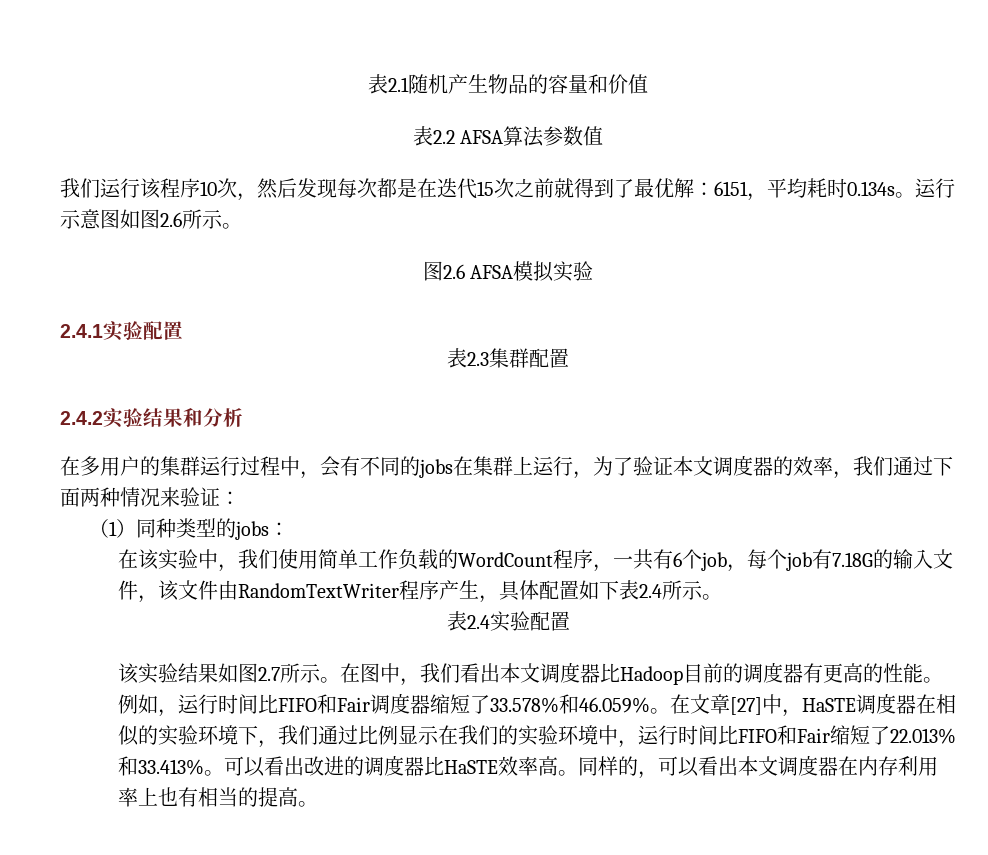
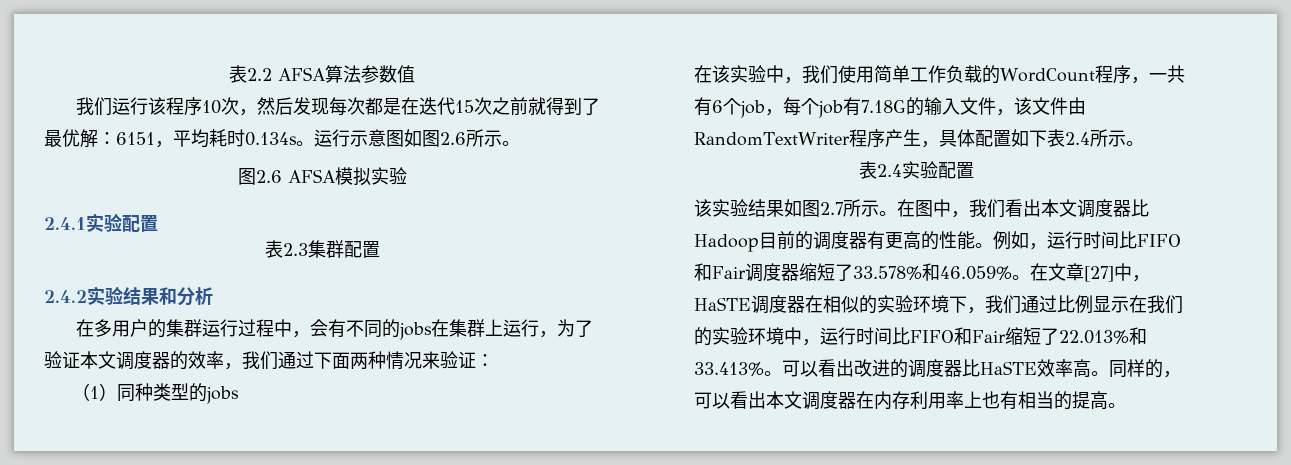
- 表2.1随机产生物品的容量和价值
- （1）同种类型的jobs：
+ （1）同种类型的jobs

